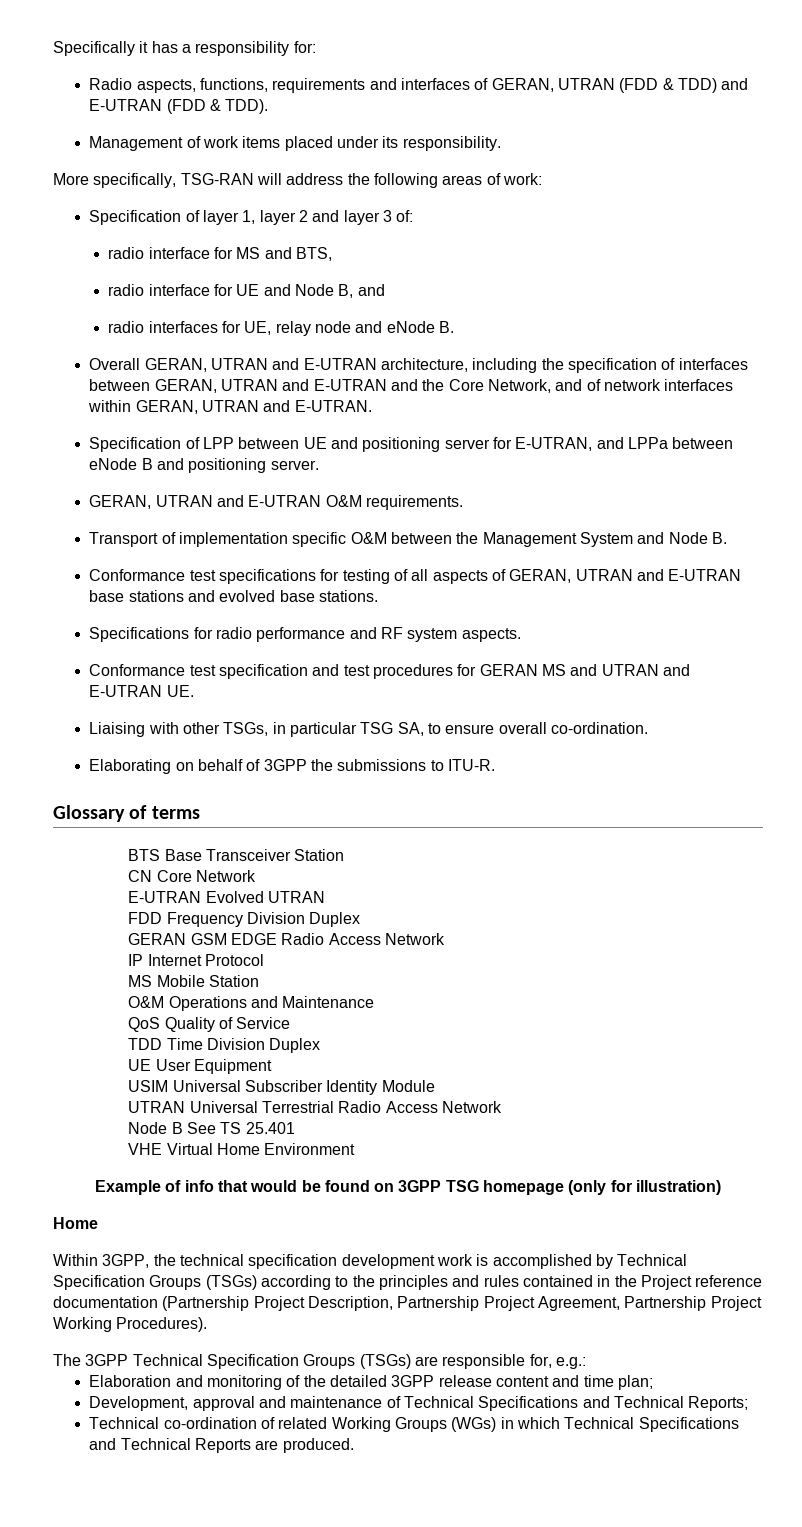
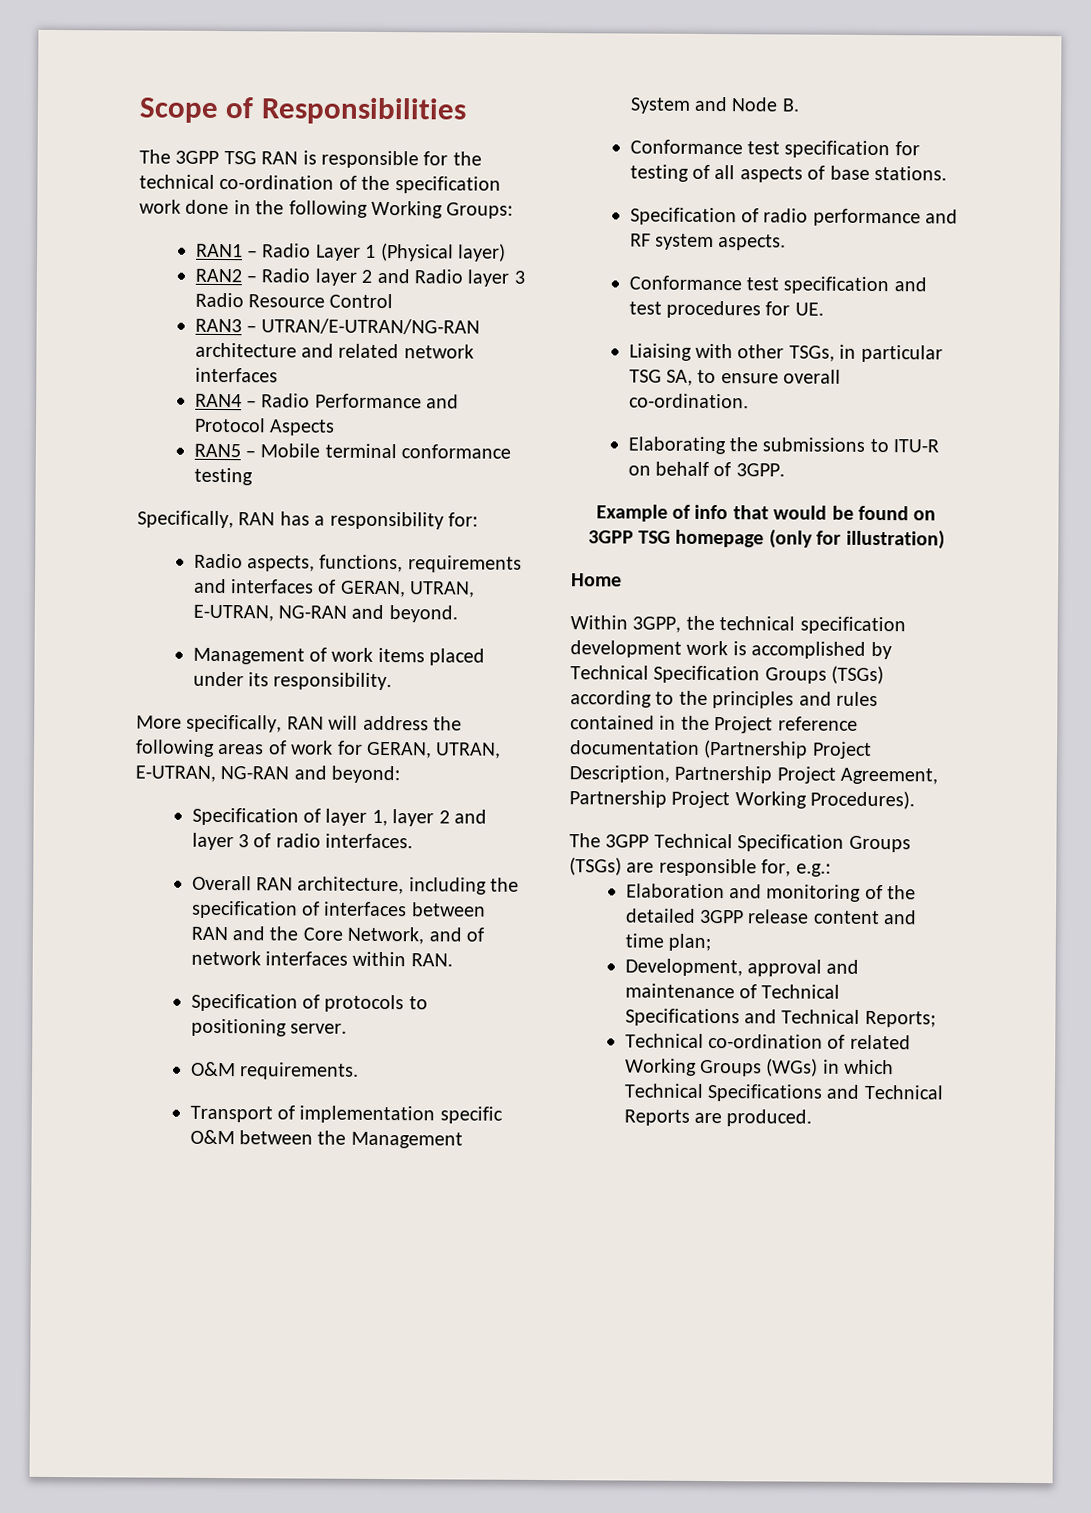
- Specifically it has a responsibility for:
+ Scope of Responsibilities
+ The 3GPP TSG RAN is responsible for the technical co-ordination of the specification work done in the following Working Groups:
+ RAN1 – Radio Layer 1 (Physical layer)
+ RAN2 – Radio layer 2 and Radio layer 3 Radio Resource Control
+ RAN3 – UTRAN/E-UTRAN/NG-RAN architecture and related network interfaces
+ RAN4 – Radio Performance and Protocol Aspects
+ RAN5 – Mobile terminal conformance testing
+ Specifically, RAN has a responsibility for:
- Radio aspects, functions, requirements and interfaces of GERAN, UTRAN (FDD & TDD) and E-UTRAN (FDD & TDD).
+ Radio aspects, functions, requirements and interfaces of GERAN, UTRAN, E-UTRAN, NG-RAN and beyond.
- More specifically, TSG-RAN will address the following areas of work:
+ More specifically, RAN will address the following areas of work for GERAN, UTRAN, E-UTRAN, NG-RAN and beyond:
- Specification of layer 1, layer 2 and layer 3 of:
- radio interface for MS and BTS,
- radio interface for UE and Node B, and
- radio interfaces for UE, relay node and eNode B.
- Overall GERAN, UTRAN and E-UTRAN architecture, including the specification of interfaces between GERAN, UTRAN and E-UTRAN and the Core Network, and of network interfaces within GERAN, UTRAN and E-UTRAN.
- Specification of LPP between UE and positioning server for E-UTRAN, and LPPa between eNode B and positioning server.
- GERAN, UTRAN and E-UTRAN O&M requirements.
+ Specification of layer 1, layer 2 and layer 3 of radio interfaces.
+ Overall RAN architecture, including the specification of interfaces between RAN and the Core Network, and of network interfaces within RAN.
+ Specification of protocols to positioning server.
+ O&M requirements.
- Conformance test specifications for testing of all aspects of GERAN, UTRAN and E-UTRAN base stations and evolved base stations.
+ Conformance test specification for testing of all aspects of base stations.
- Specifications for radio performance and RF system aspects.
+ Specification of radio performance and RF system aspects.
- Conformance test specification and test procedures for GERAN MS and UTRAN and E-UTRAN UE.
+ Conformance test specification and test procedures for UE.
- Elaborating on behalf of 3GPP the submissions to ITU-R.
- Glossary of terms
- BTS Base Transceiver Station
- CN Core Network
- E-UTRAN Evolved UTRAN
- FDD Frequency Division Duplex
- GERAN GSM EDGE Radio Access Network
- IP Internet Protocol
- MS Mobile Station
- O&M Operations and Maintenance
- QoS Quality of Service
- TDD Time Division Duplex
- UE User Equipment
- USIM Universal Subscriber Identity Module
- UTRAN Universal Terrestrial Radio Access Network
- Node B See TS 25.401
- VHE Virtual Home Environment
+ Elaborating the submissions to ITU-R on behalf of 3GPP.

